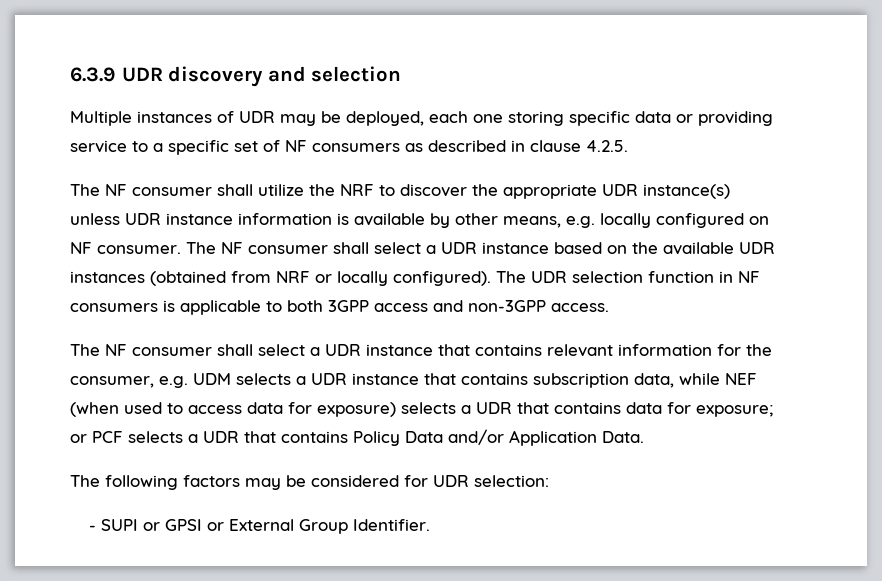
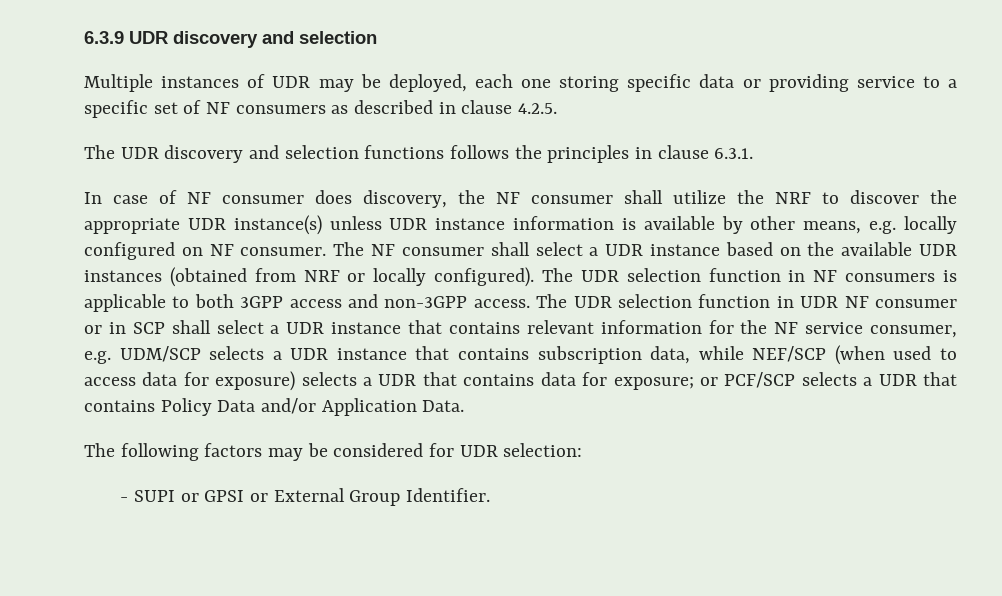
- The NF consumer shall utilize the NRF to discover the appropriate UDR instance(s) unless UDR instance information is available by other means, e.g. locally configured on NF consumer.
+ The UDR discovery and selection functions follows the principles in clause 6.3.1.
+ In case of NF consumer does discovery, the NF consumer shall utilize the NRF to discover the appropriate UDR instance(s) unless UDR instance information is available by other means, e.g. locally configured on NF consumer.
- The UDR selection function in NF consumers is applicable to both 3GPP access and non-3GPP access.
- The NF consumer shall select a UDR instance that contains relevant information for the consumer, e.g. UDM selects a UDR instance that contains subscription data, while NEF (when used to access data for exposure) selects a UDR that contains data for exposure;
+ The UDR selection function in NF consumers is applicable to both 3GPP access and non-3GPP access. The UDR selection function in UDR NF consumer or in SCP shall select a UDR instance that contains relevant information for the NF service consumer, e.g. UDM/SCP selects a UDR instance that contains subscription data, while NEF/SCP (when used to access data for exposure) selects a UDR that contains data for exposure;
- or PCF selects a UDR that contains Policy Data and/or Application Data.
+ or PCF/SCP selects a UDR that contains Policy Data and/or Application Data.

